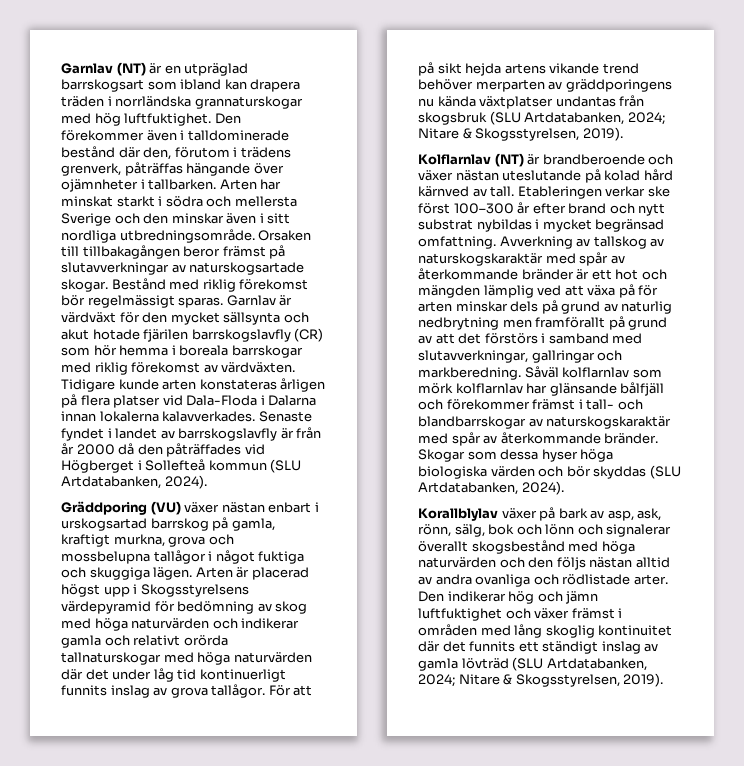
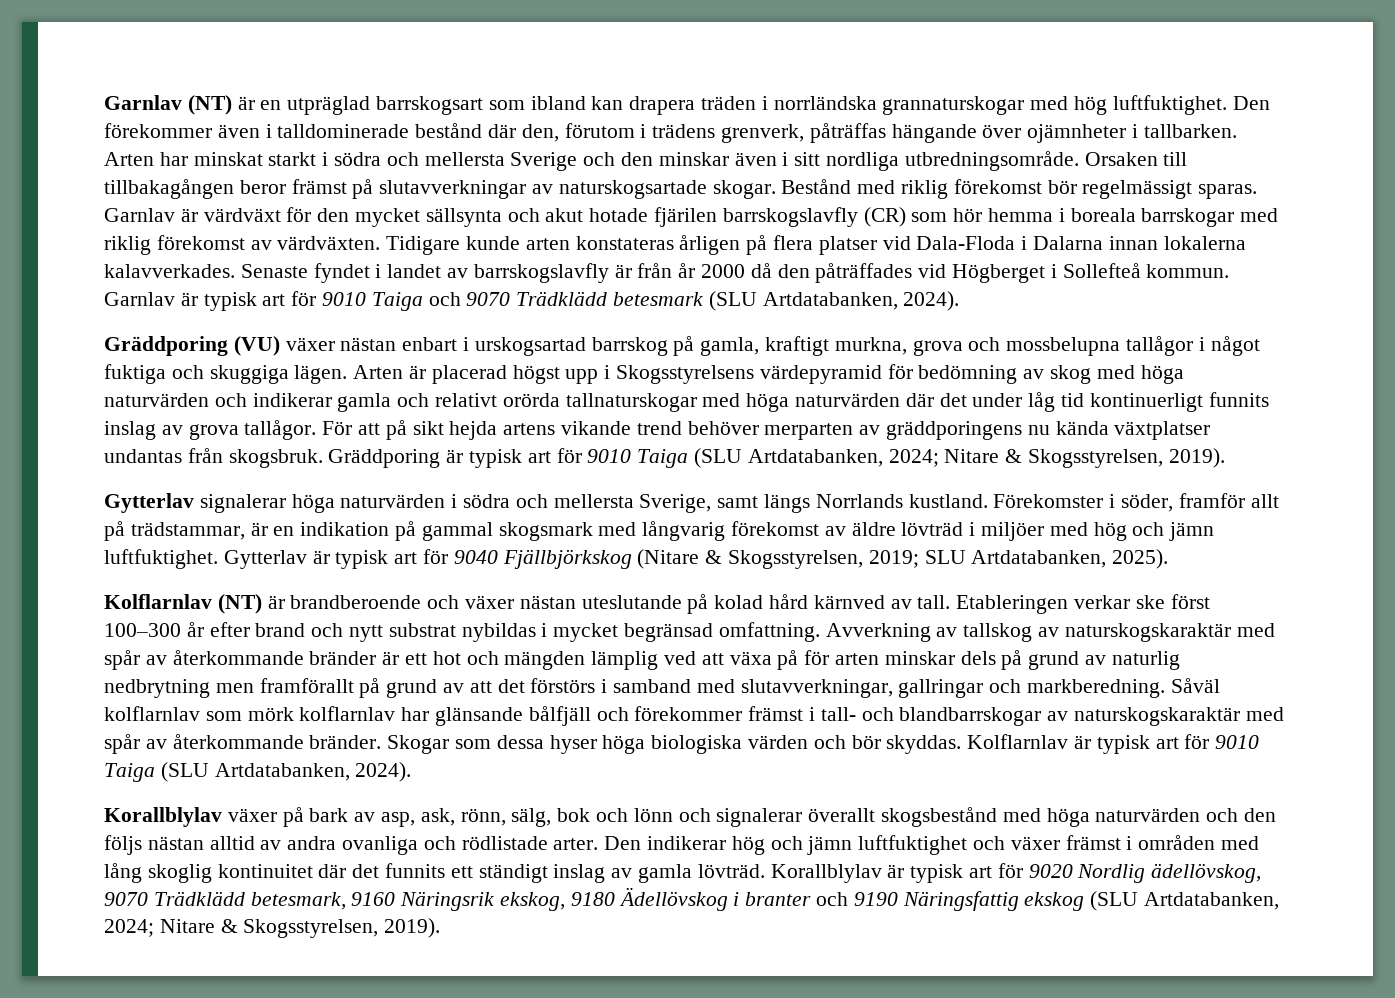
- Senaste fyndet i landet av barrskogslavfly är från år 2000 då den påträffades vid Högberget i Sollefteå kommun (SLU Artdatabanken, 2024).
+ Senaste fyndet i landet av barrskogslavfly är från år 2000 då den påträffades vid Högberget i Sollefteå kommun. Garnlav är typisk art för 9010 Taiga och 9070 Trädklädd betesmark (SLU Artdatabanken, 2024).
- För att på sikt hejda artens vikande trend behöver merparten av gräddporingens nu kända växtplatser undantas från skogsbruk (SLU Artdatabanken, 2024; Nitare & Skogsstyrelsen, 2019).
+ För att på sikt hejda artens vikande trend behöver merparten av gräddporingens nu kända växtplatser undantas från skogsbruk. Gräddporing är typisk art för 9010 Taiga (SLU Artdatabanken, 2024; Nitare & Skogsstyrelsen, 2019).
+ Gytterlav signalerar höga naturvärden i södra och mellersta Sverige, samt längs Norrlands kustland. Förekomster i söder, framför allt på trädstammar, är en indikation på gammal skogsmark med långvarig förekomst av äldre lövträd i miljöer med hög och jämn luftfuktighet. Gytterlav är typisk art för 9040 Fjällbjörkskog (Nitare & Skogsstyrelsen, 2019; SLU Artdatabanken, 2025).
- Skogar som dessa hyser höga biologiska värden och bör skyddas (SLU Artdatabanken, 2024).
+ Skogar som dessa hyser höga biologiska värden och bör skyddas. Kolflarnlav är typisk art för 9010 Taiga (SLU Artdatabanken, 2024).
- Den indikerar hög och jämn luftfuktighet och växer främst i områden med lång skoglig kontinuitet där det funnits ett ständigt inslag av gamla lövträd (SLU Artdatabanken, 2024; Nitare & Skogsstyrelsen, 2019).
+ Den indikerar hög och jämn luftfuktighet och växer främst i områden med lång skoglig kontinuitet där det funnits ett ständigt inslag av gamla lövträd. Korallblylav är typisk art för 9020 Nordlig ädellövskog, 9070 Trädklädd betesmark, 9160 Näringsrik ekskog, 9180 Ädellövskog i branter och 9190 Näringsfattig ekskog (SLU Artdatabanken, 2024; Nitare & Skogsstyrelsen, 2019).

